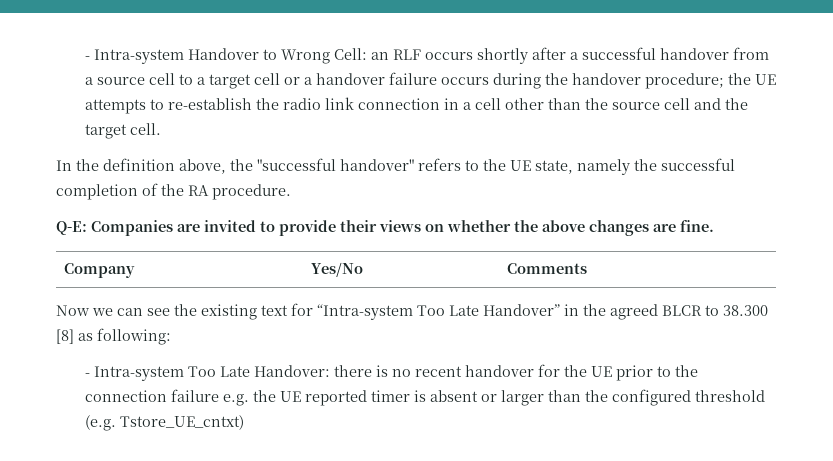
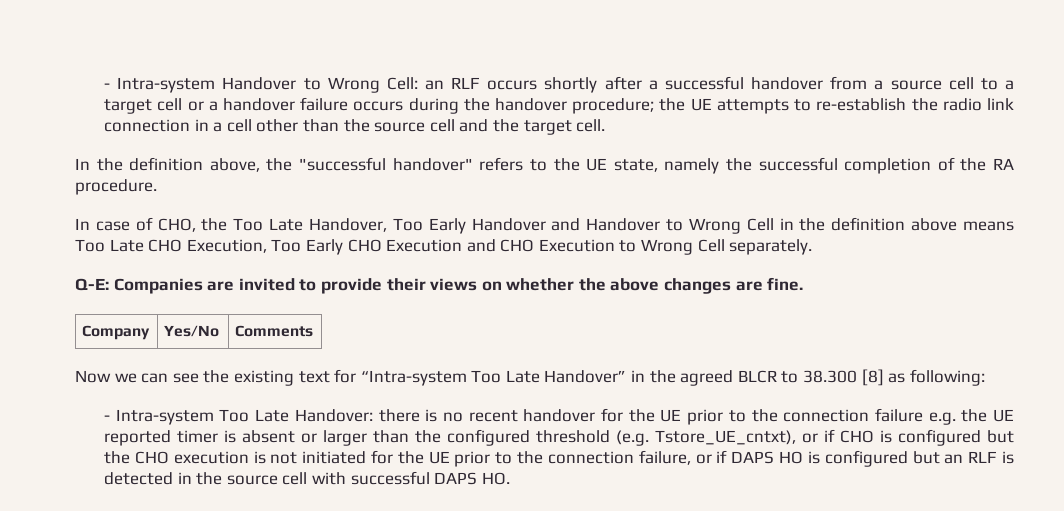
+ In case of CHO, the Too Late Handover, Too Early Handover and Handover to Wrong Cell in the definition above means Too Late CHO Execution, Too Early CHO Execution and CHO Execution to Wrong Cell separately.
- - Intra-system Too Late Handover: there is no recent handover for the UE prior to the connection failure e.g. the UE reported timer is absent or larger than the configured threshold (e.g. Tstore_UE_cntxt)
+ - Intra-system Too Late Handover: there is no recent handover for the UE prior to the connection failure e.g. the UE reported timer is absent or larger than the configured threshold (e.g. Tstore_UE_cntxt), or if CHO is configured but the CHO execution is not initiated for the UE prior to the connection failure, or if DAPS HO is configured but an RLF is detected in the source cell with successful DAPS HO.

